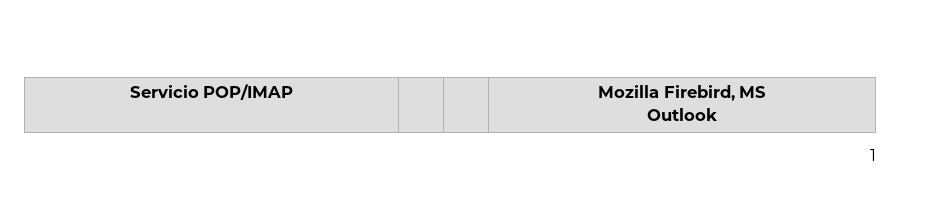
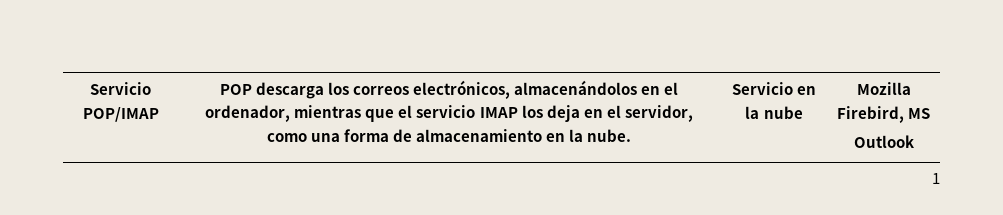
- Servicio POP/IMAP | | | Mozilla Firebird, MS
+ Servicio POP/IMAP | POP descarga los correos electrónicos, almacenándolos en el ordenador, mientras que el servicio IMAP los deja en el servidor, como una forma de almacenamiento en la nube. | Servicio en la nube | Mozilla Firebird, MS

